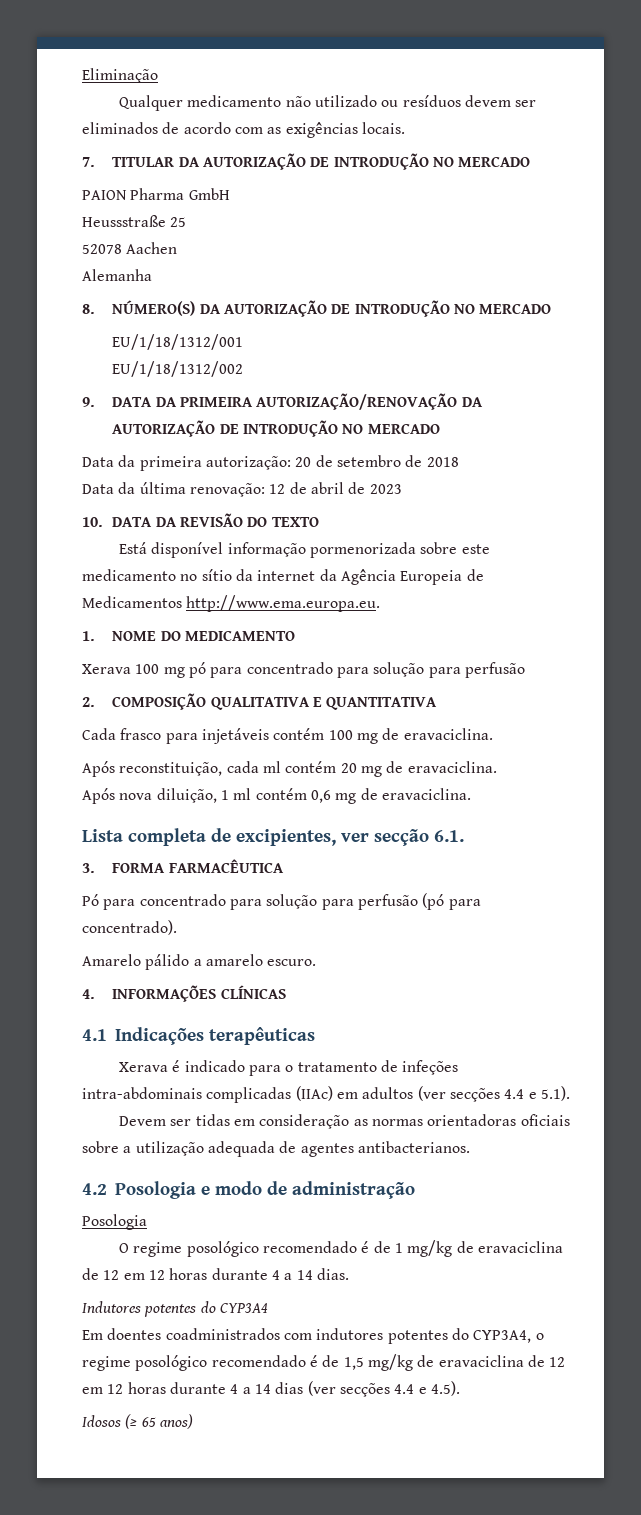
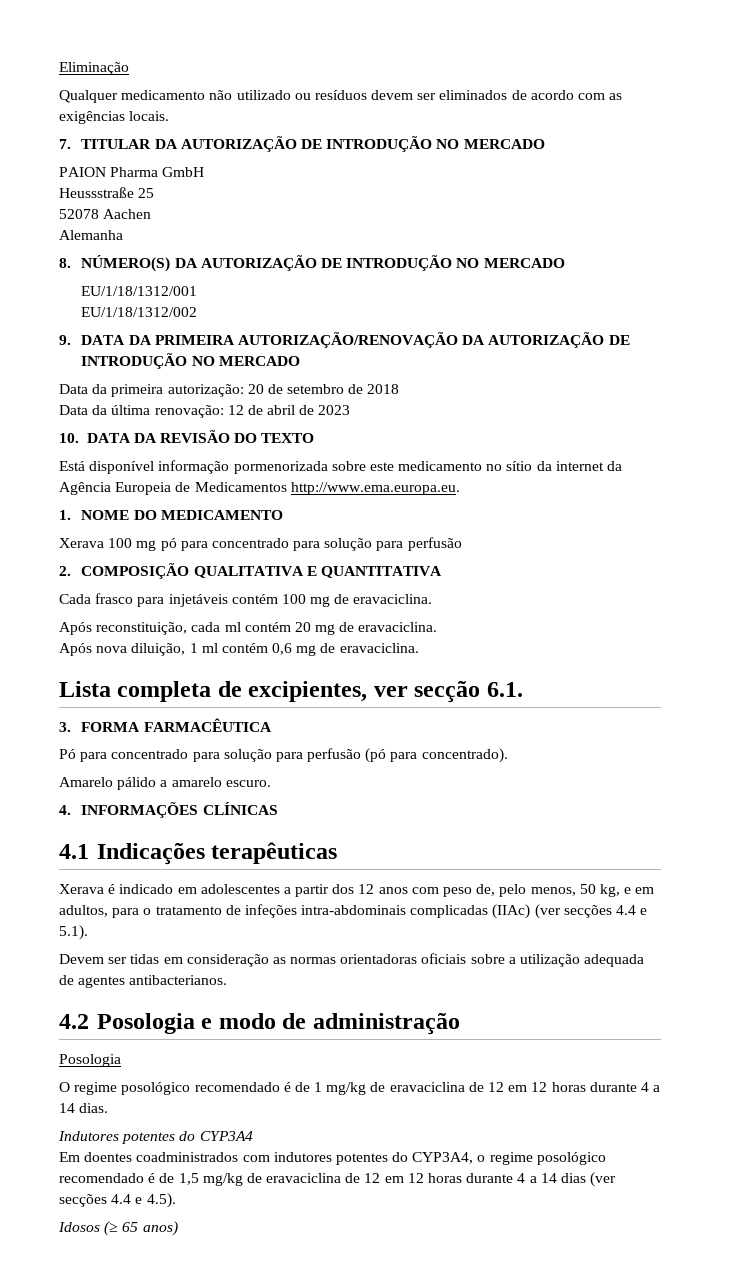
- Xerava é indicado para o tratamento de infeções intra-abdominais complicadas (IIAc) em adultos (ver secções 4.4 e 5.1).
+ Xerava é indicado em adolescentes a partir dos 12 anos com peso de, pelo menos, 50 kg, e em adultos, para o tratamento de infeções intra-abdominais complicadas (IIAc) (ver secções 4.4 e 5.1).

